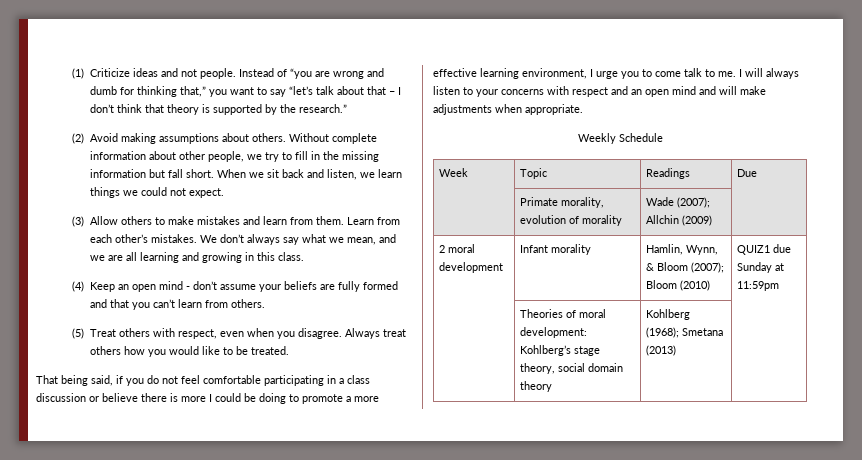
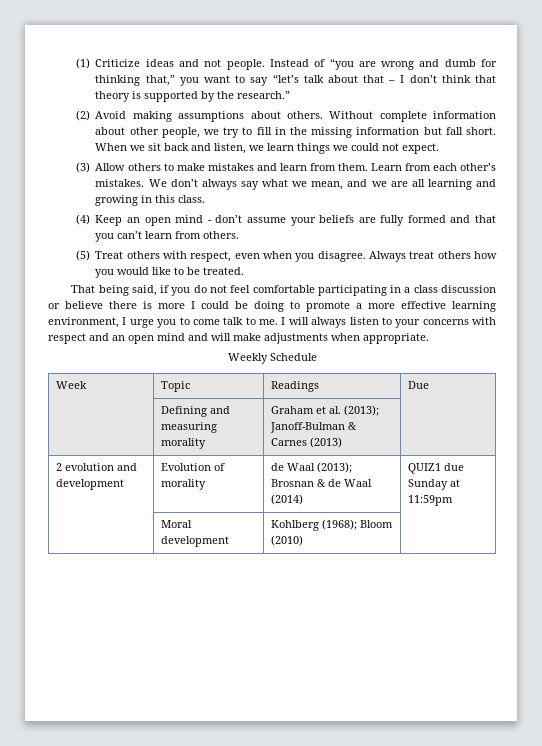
- | Primate morality, evolution of morality | Wade (2007); Allchin (2009) |
- 2 moral development | Infant morality | Hamlin, Wynn, & Bloom (2007); Bloom (2010) | QUIZ1 due Sunday at 11:59pm
+ | Defining and measuring morality | Graham et al. (2013); Janoff-Bulman & Carnes (2013) |
+ 2 evolution and development | Evolution of morality | de Waal (2013); Brosnan & de Waal (2014) | QUIZ1 due Sunday at 11:59pm
- | Theories of moral development: Kohlberg’s stage theory, social domain theory | Kohlberg (1968); Smetana (2013) |
+ | Moral development | Kohlberg (1968); Bloom (2010) |

